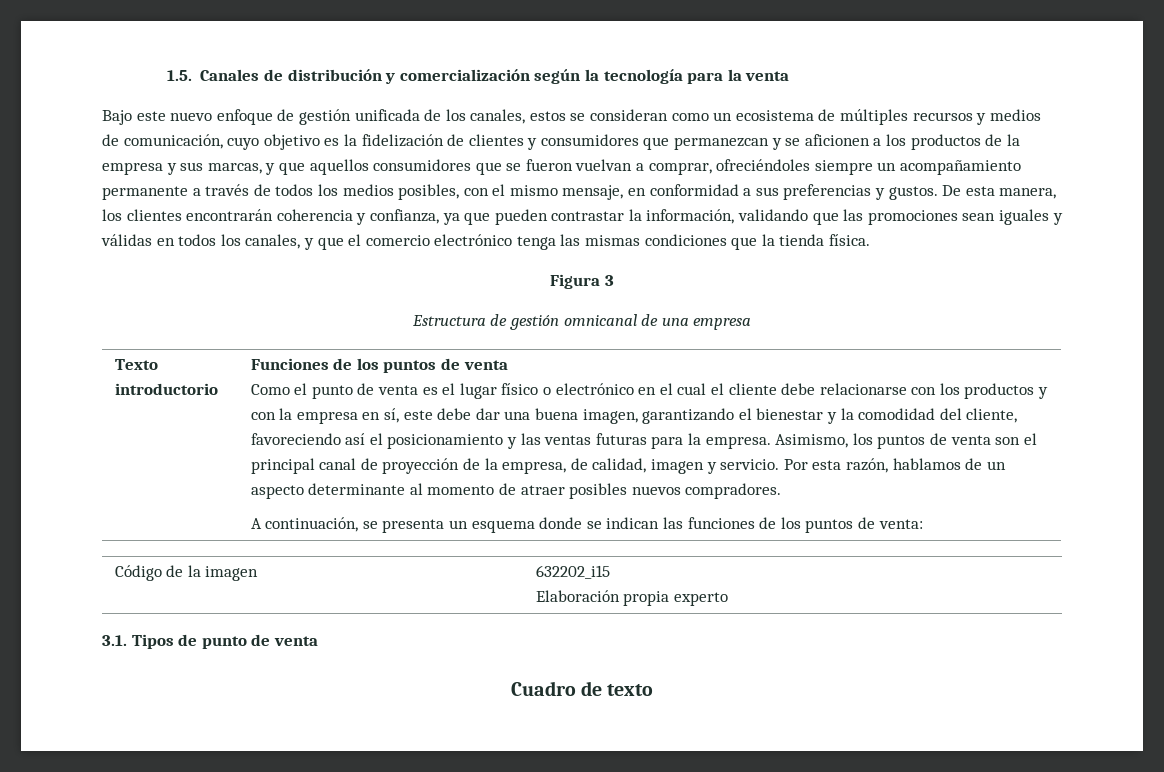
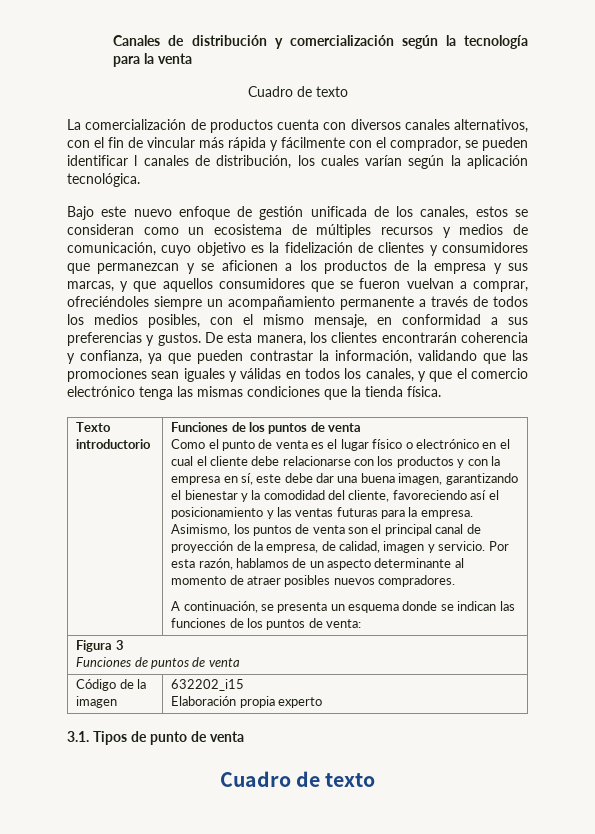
- 1.5. Canales de distribución y comercialización según la tecnología para la venta
+ Canales de distribución y comercialización según la tecnología para la venta
+ Cuadro de texto
+ La comercialización de productos cuenta con diversos canales alternativos, con el fin de vincular más rápida y fácilmente con el comprador, se pueden identificar l canales de distribución, los cuales varían según la aplicación tecnológica.
- Figura 3
- Estructura de gestión omnicanal de una empresa
+ Figura 3
+ Funciones de puntos de venta

